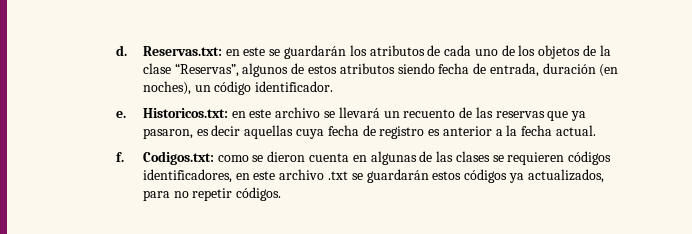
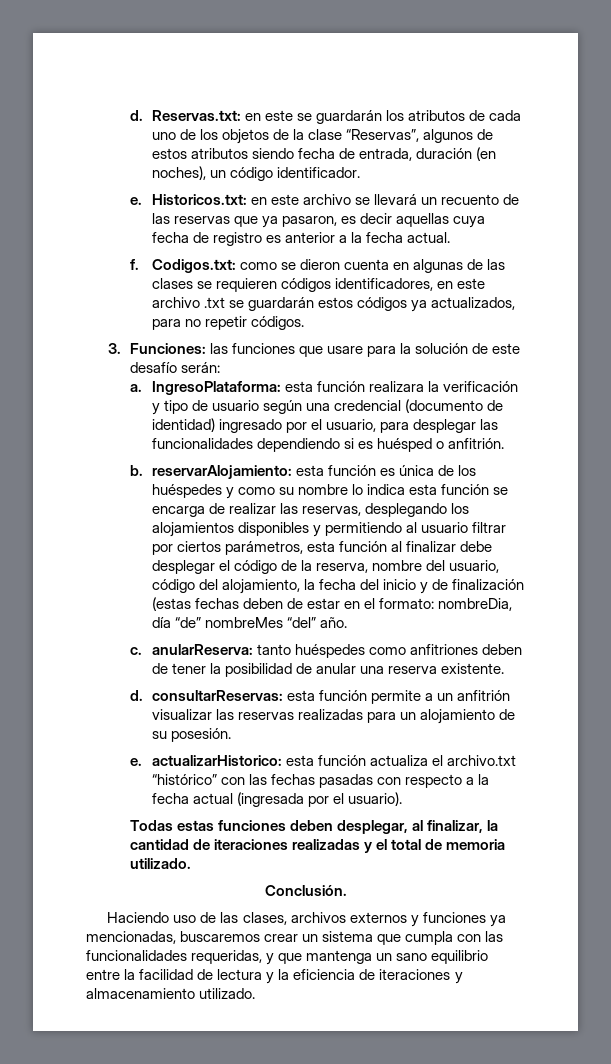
+ 3. Funciones: las funciones que usare para la solución de este desafío serán:
+ a. IngresoPlataforma: esta función realizara la verificación y tipo de usuario según una credencial (documento de identidad) ingresado por el usuario, para desplegar las funcionalidades dependiendo si es huésped o anfitrión.
+ b. reservarAlojamiento: esta función es única de los huéspedes y como su nombre lo indica esta función se encarga de realizar las reservas, desplegando los alojamientos disponibles y permitiendo al usuario filtrar por ciertos parámetros, esta función al finalizar debe desplegar el código de la reserva, nombre del usuario, código del alojamiento, la fecha del inicio y de finalización (estas fechas deben de estar en el formato: nombreDia, día “de” nombreMes “del” año.
+ c. anularReserva: tanto huéspedes como anfitriones deben de tener la posibilidad de anular una reserva existente.
+ d. consultarReservas: esta función permite a un anfitrión visualizar las reservas realizadas para un alojamiento de su posesión.
+ e. actualizarHistorico: esta función actualiza el archivo.txt “histórico” con las fechas pasadas con respecto a la fecha actual (ingresada por el usuario).
+ Todas estas funciones deben desplegar, al finalizar, la cantidad de iteraciones realizadas y el total de memoria utilizado.
+ Conclusión.
+ Haciendo uso de las clases, archivos externos y funciones ya mencionadas, buscaremos crear un sistema que cumpla con las funcionalidades requeridas, y que mantenga un sano equilibrio entre la facilidad de lectura y la eficiencia de iteraciones y almacenamiento utilizado.

